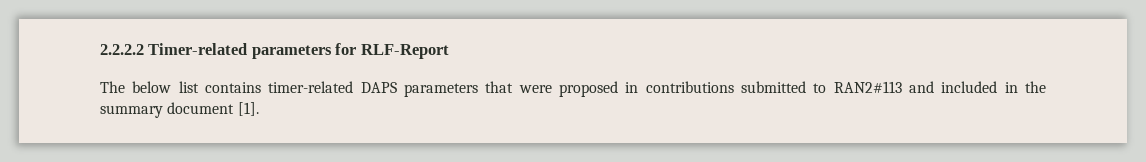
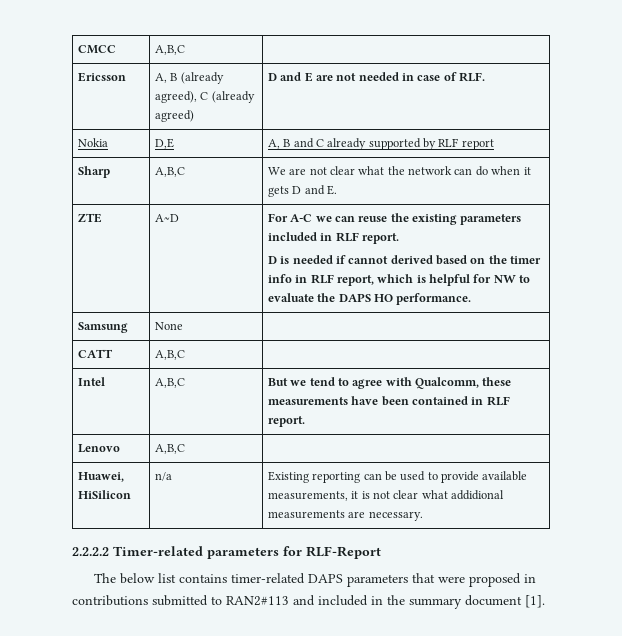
+ CMCC | A,B,C |
+ Ericsson | A, B (already agreed), C (already agreed) | D and E are not needed in case of RLF.
+ Nokia | D,E | A, B and C already supported by RLF report
+ Sharp | A,B,C | We are not clear what the network can do when it gets D and E.
+ ZTE | A~D | For A-C we can reuse the existing parameters included in RLF report.
+ D is needed if cannot derived based on the timer info in RLF report, which is helpful for NW to evaluate the DAPS HO performance.
+ Samsung | None |
+ CATT | A,B,C |
+ Intel | A,B,C | But we tend to agree with Qualcomm, these measurements have been contained in RLF report.
+ Lenovo | A,B,C |
+ Huawei, HiSilicon | n/a | Existing reporting can be used to provide available measurements, it is not clear what addidional measurements are necessary.

